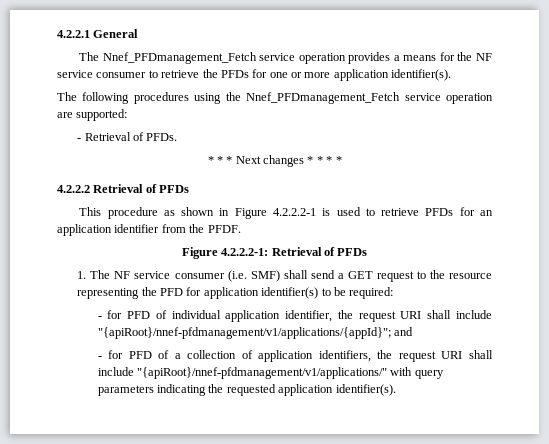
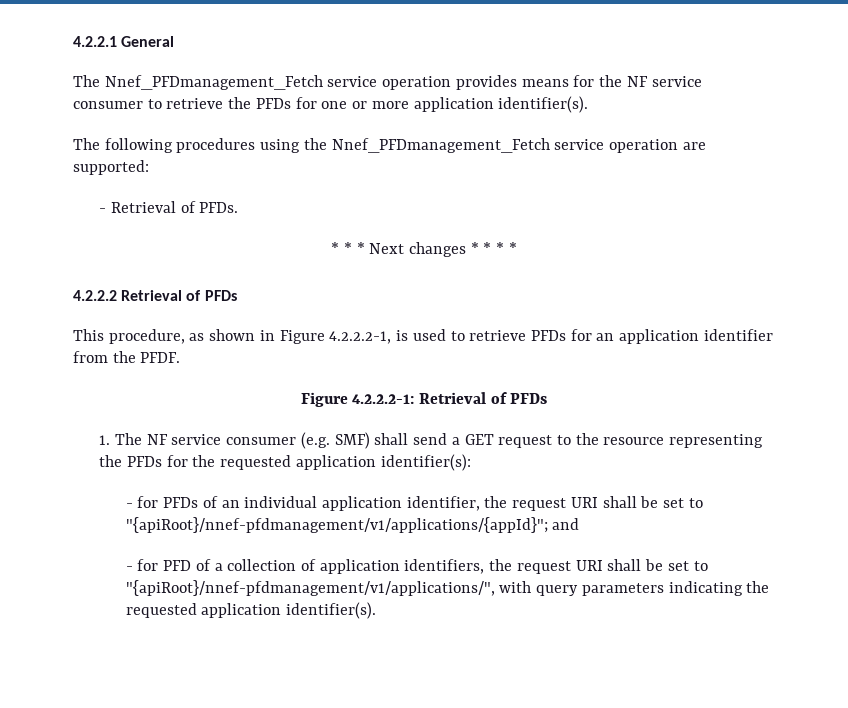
- The Nnef_PFDmanagement_Fetch service operation provides a means for the NF service consumer to retrieve the PFDs for one or more application identifier(s).
+ The Nnef_PFDmanagement_Fetch service operation provides means for the NF service consumer to retrieve the PFDs for one or more application identifier(s).
- This procedure as shown in Figure 4.2.2.2-1 is used to retrieve PFDs for an application identifier from the PFDF.
+ This procedure, as shown in Figure 4.2.2.2-1, is used to retrieve PFDs for an application identifier from the PFDF.
- 1. The NF service consumer (i.e. SMF) shall send a GET request to the resource representing the PFD for application identifier(s) to be required:
- - for PFD of individual application identifier, the request URI shall include "{apiRoot}/nnef-pfdmanagement/v1/applications/{appId}"; and
+ 1. The NF service consumer (e.g. SMF) shall send a GET request to the resource representing the PFDs for the requested application identifier(s):
+ - for PFDs of an individual application identifier, the request URI shall be set to "{apiRoot}/nnef-pfdmanagement/v1/applications/{appId}"; and
- - for PFD of a collection of application identifiers, the request URI shall include "{apiRoot}/nnef-pfdmanagement/v1/applications/" with query parameters indicating the requested application identifier(s).
+ - for PFD of a collection of application identifiers, the request URI shall be set to "{apiRoot}/nnef-pfdmanagement/v1/applications/", with query parameters indicating the requested application identifier(s).

